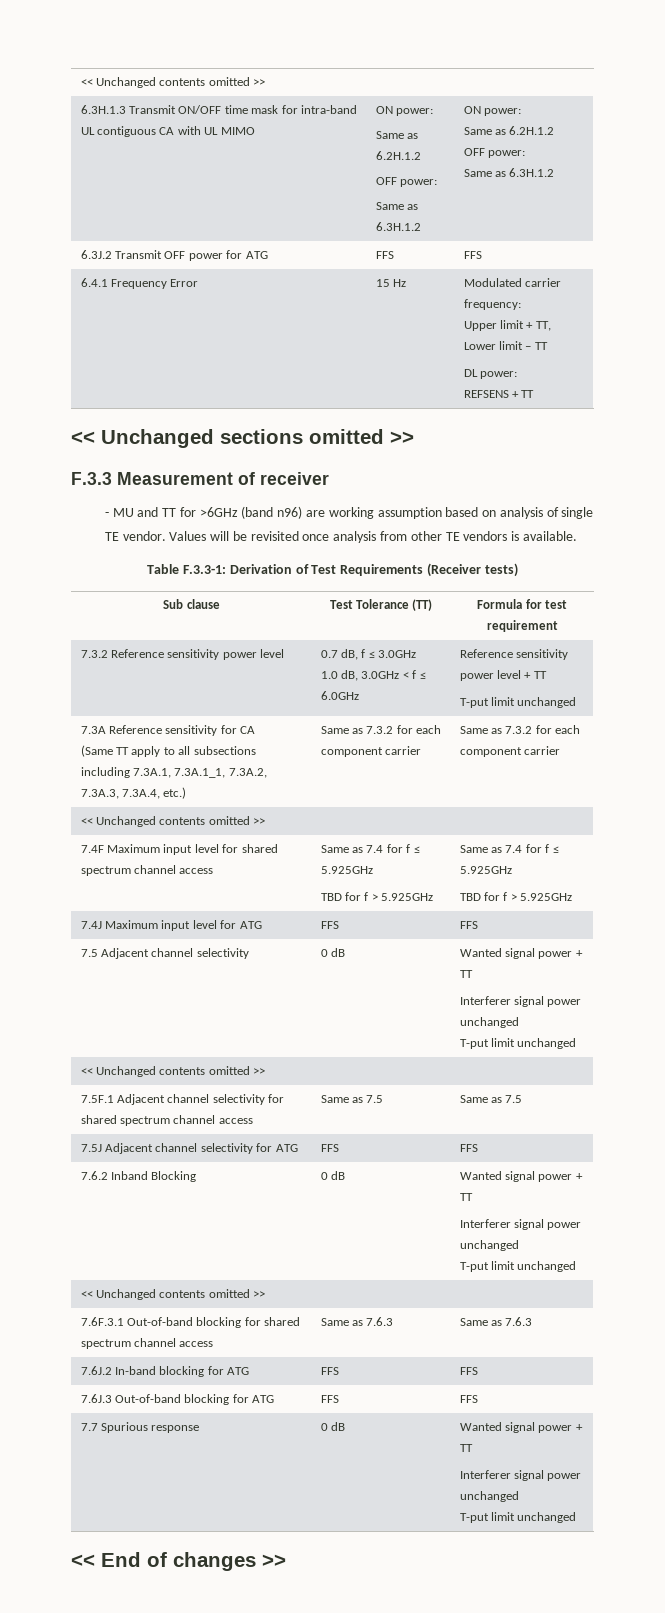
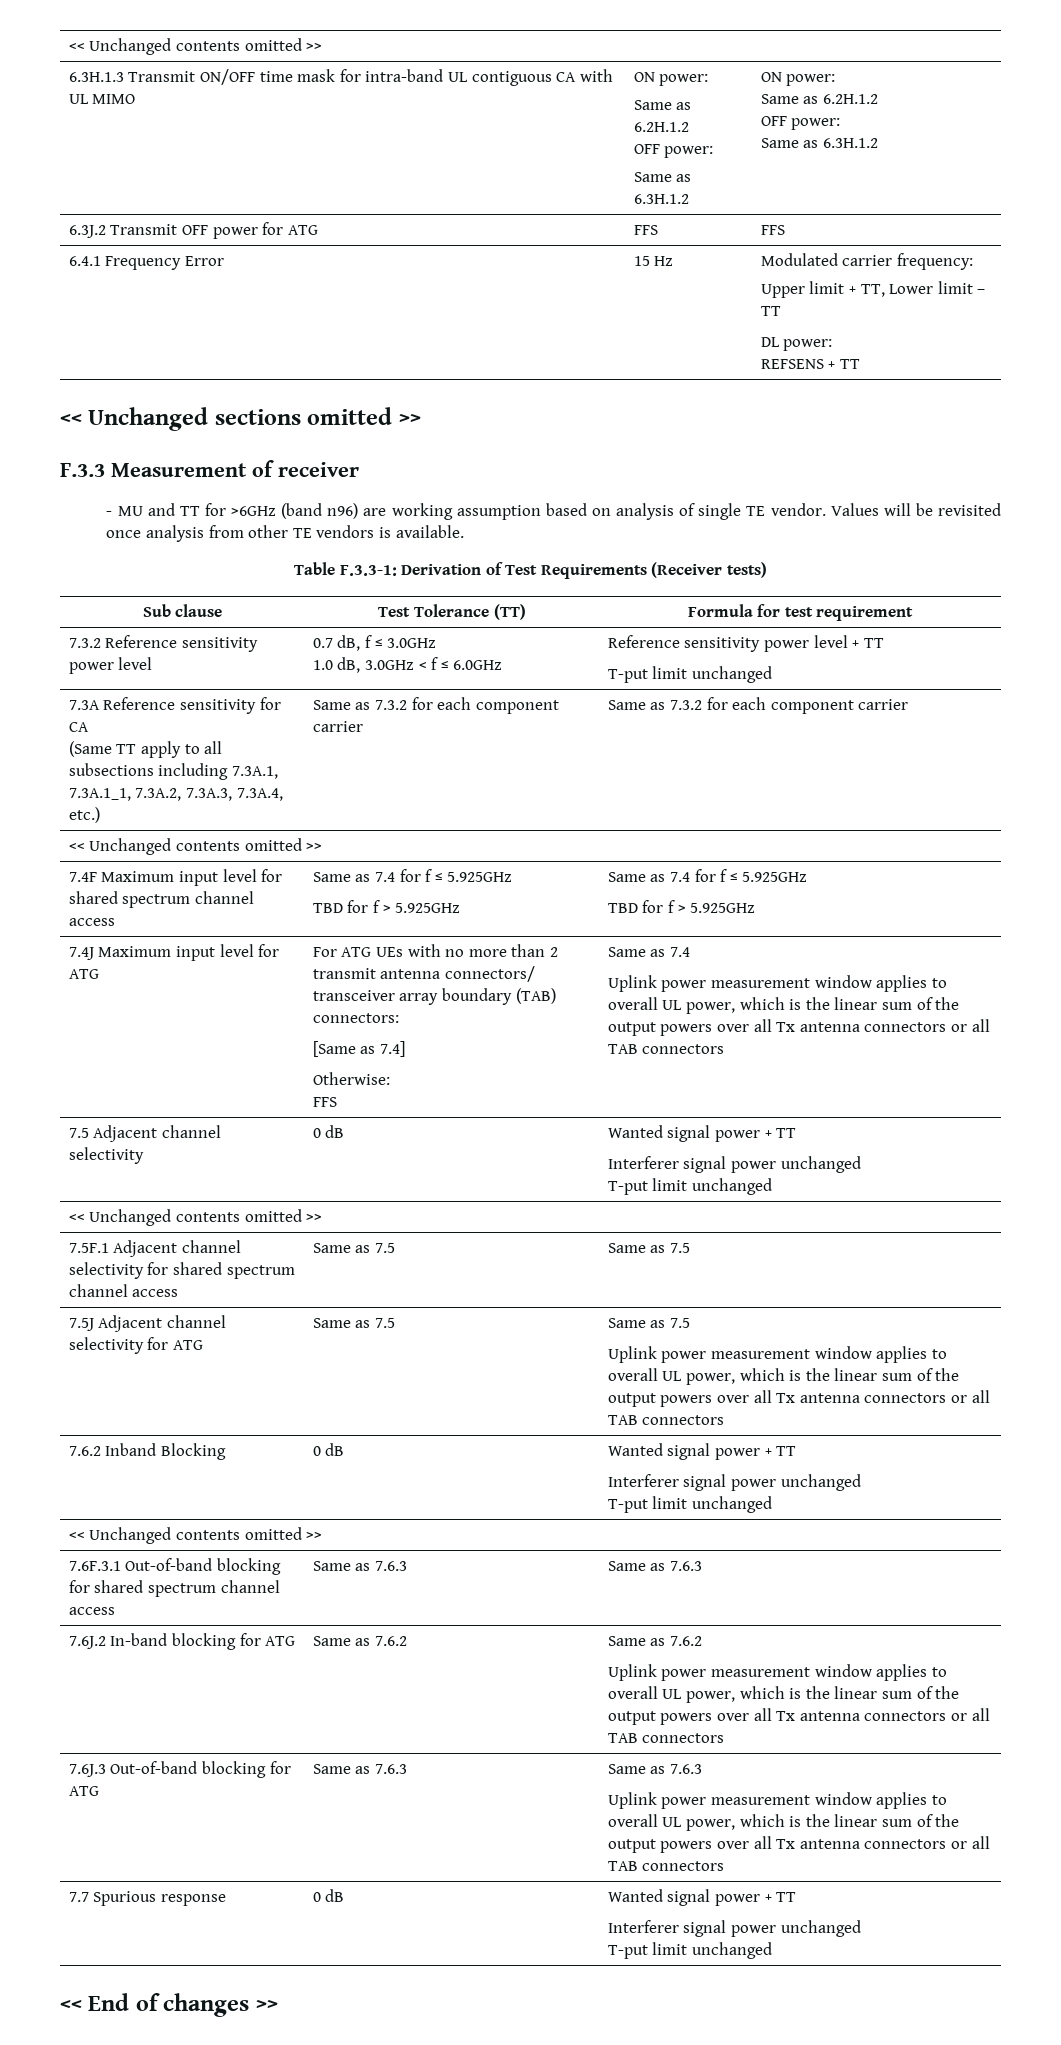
- 7.4J Maximum input level for ATG | FFS | FFS
+ 7.4J Maximum input level for ATG | For ATG UEs with no more than 2 transmit antenna connectors/ transceiver array boundary (TAB) connectors:
+ [Same as 7.4]
+ Otherwise:
+ FFS | Same as 7.4
+ Uplink power measurement window applies to overall UL power, which is the linear sum of the output powers over all Tx antenna connectors or all TAB connectors
- 7.5J Adjacent channel selectivity for ATG | FFS | FFS
+ 7.5J Adjacent channel selectivity for ATG | Same as 7.5 | Same as 7.5
+ Uplink power measurement window applies to overall UL power, which is the linear sum of the output powers over all Tx antenna connectors or all TAB connectors
- 7.6J.2 In-band blocking for ATG | FFS | FFS
+ 7.6J.2 In-band blocking for ATG | Same as 7.6.2 | Same as 7.6.2
+ Uplink power measurement window applies to overall UL power, which is the linear sum of the output powers over all Tx antenna connectors or all TAB connectors
- 7.6J.3 Out-of-band blocking for ATG | FFS | FFS
+ 7.6J.3 Out-of-band blocking for ATG | Same as 7.6.3 | Same as 7.6.3
+ Uplink power measurement window applies to overall UL power, which is the linear sum of the output powers over all Tx antenna connectors or all TAB connectors

